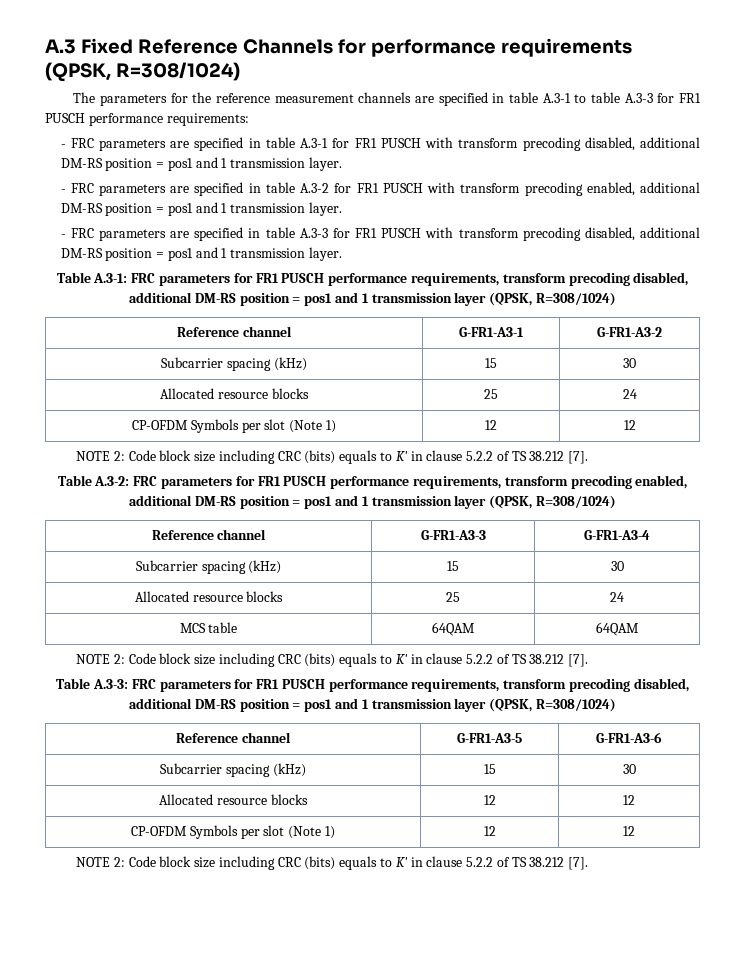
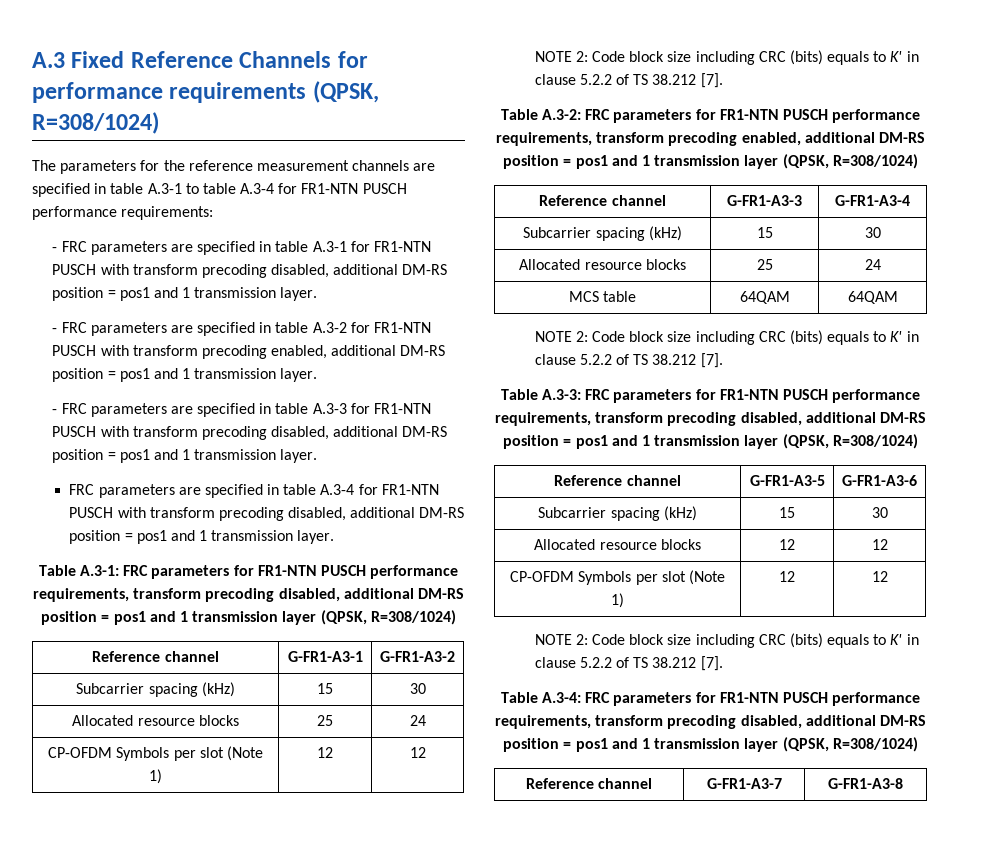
- The parameters for the reference measurement channels are specified in table A.3-1 to table A.3-3 for FR1 PUSCH performance requirements:
+ The parameters for the reference measurement channels are specified in table A.3-1 to table A.3-4 for FR1-NTN PUSCH performance requirements:
- - FRC parameters are specified in table A.3-1 for FR1 PUSCH with transform precoding disabled, additional DM-RS position = pos1 and 1 transmission layer.
+ - FRC parameters are specified in table A.3-1 for FR1-NTN PUSCH with transform precoding disabled, additional DM-RS position = pos1 and 1 transmission layer.
- - FRC parameters are specified in table A.3-2 for FR1 PUSCH with transform precoding enabled, additional DM-RS position = pos1 and 1 transmission layer.
+ - FRC parameters are specified in table A.3-2 for FR1-NTN PUSCH with transform precoding enabled, additional DM-RS position = pos1 and 1 transmission layer.
- - FRC parameters are specified in table A.3-3 for FR1 PUSCH with transform precoding disabled, additional DM-RS position = pos1 and 1 transmission layer.
+ - FRC parameters are specified in table A.3-3 for FR1-NTN PUSCH with transform precoding disabled, additional DM-RS position = pos1 and 1 transmission layer.
+ FRC parameters are specified in table A.3-4 for FR1-NTN PUSCH with transform precoding disabled, additional DM-RS position = pos1 and 1 transmission layer.
- Table A.3-1: FRC parameters for FR1 PUSCH performance requirements, transform precoding disabled, additional DM-RS position = pos1 and 1 transmission layer (QPSK, R=308/1024)
+ Table A.3-1: FRC parameters for FR1-NTN PUSCH performance requirements, transform precoding disabled, additional DM-RS position = pos1 and 1 transmission layer (QPSK, R=308/1024)
- Table A.3-2: FRC parameters for FR1 PUSCH performance requirements, transform precoding enabled, additional DM-RS position = pos1 and 1 transmission layer (QPSK, R=308/1024)
+ Table A.3-2: FRC parameters for FR1-NTN PUSCH performance requirements, transform precoding enabled, additional DM-RS position = pos1 and 1 transmission layer (QPSK, R=308/1024)
- Table A.3-3: FRC parameters for FR1 PUSCH performance requirements, transform precoding disabled, additional DM-RS position = pos1 and 1 transmission layer (QPSK, R=308/1024)
+ Table A.3-3: FRC parameters for FR1-NTN PUSCH performance requirements, transform precoding disabled, additional DM-RS position = pos1 and 1 transmission layer (QPSK, R=308/1024)
+ Table A.3-4: FRC parameters for FR1-NTN PUSCH performance requirements, transform precoding disabled, additional DM-RS position = pos1 and 1 transmission layer (QPSK, R=308/1024)
+ Reference channel | G-FR1-A3-7 | G-FR1-A3-8

